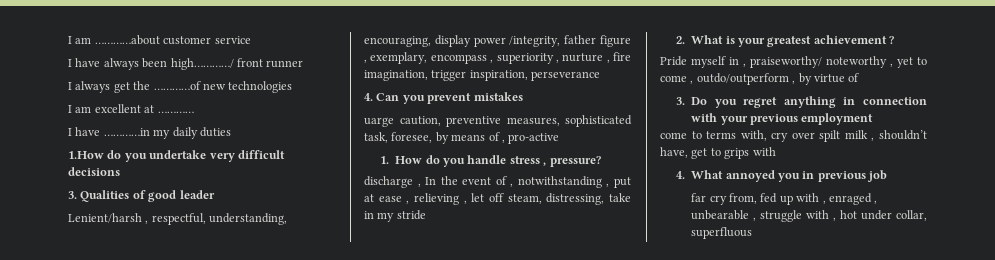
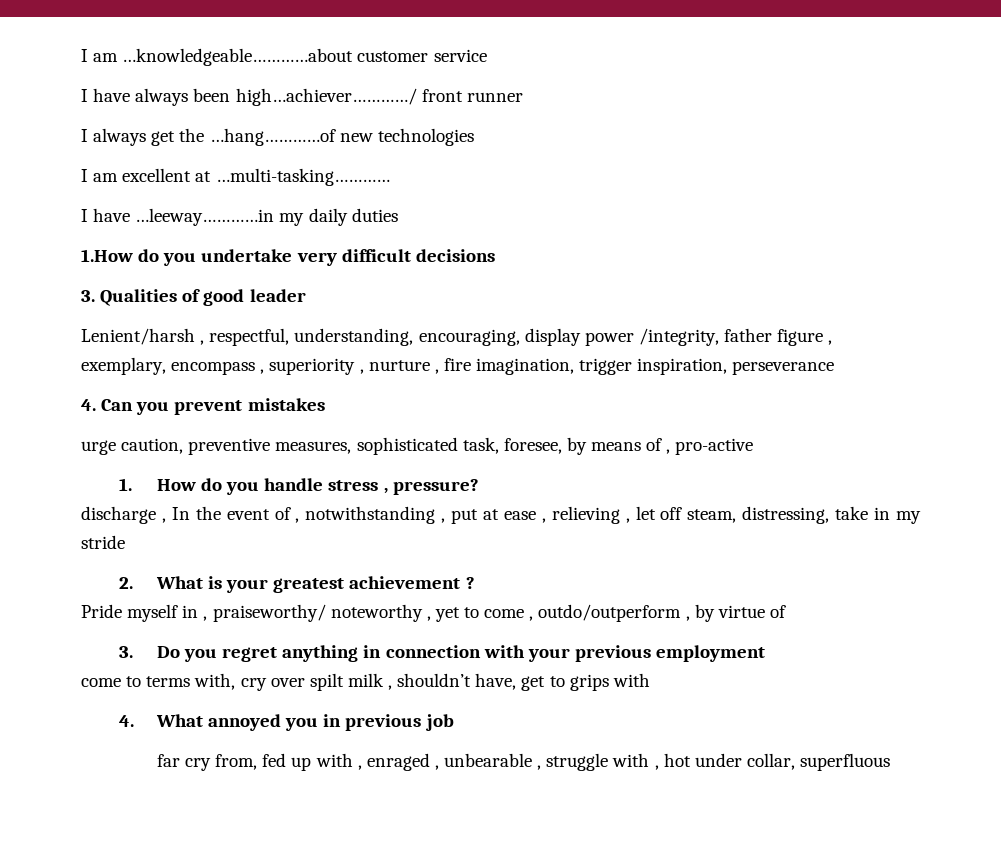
- I am …………about customer service
+ I am …knowledgeable…………about customer service
- I have always been high…………/ front runner
+ I have always been high…achiever…………/ front runner
- I always get the …………of new technologies
+ I always get the …hang…………of new technologies
- I am excellent at …………
- I have …………in my daily duties
+ I am excellent at …multi-tasking…………
+ I have …leeway…………in my daily duties
- uarge caution, preventive measures, sophisticated task, foresee, by means of , pro-active
+ urge caution, preventive measures, sophisticated task, foresee, by means of , pro-active

